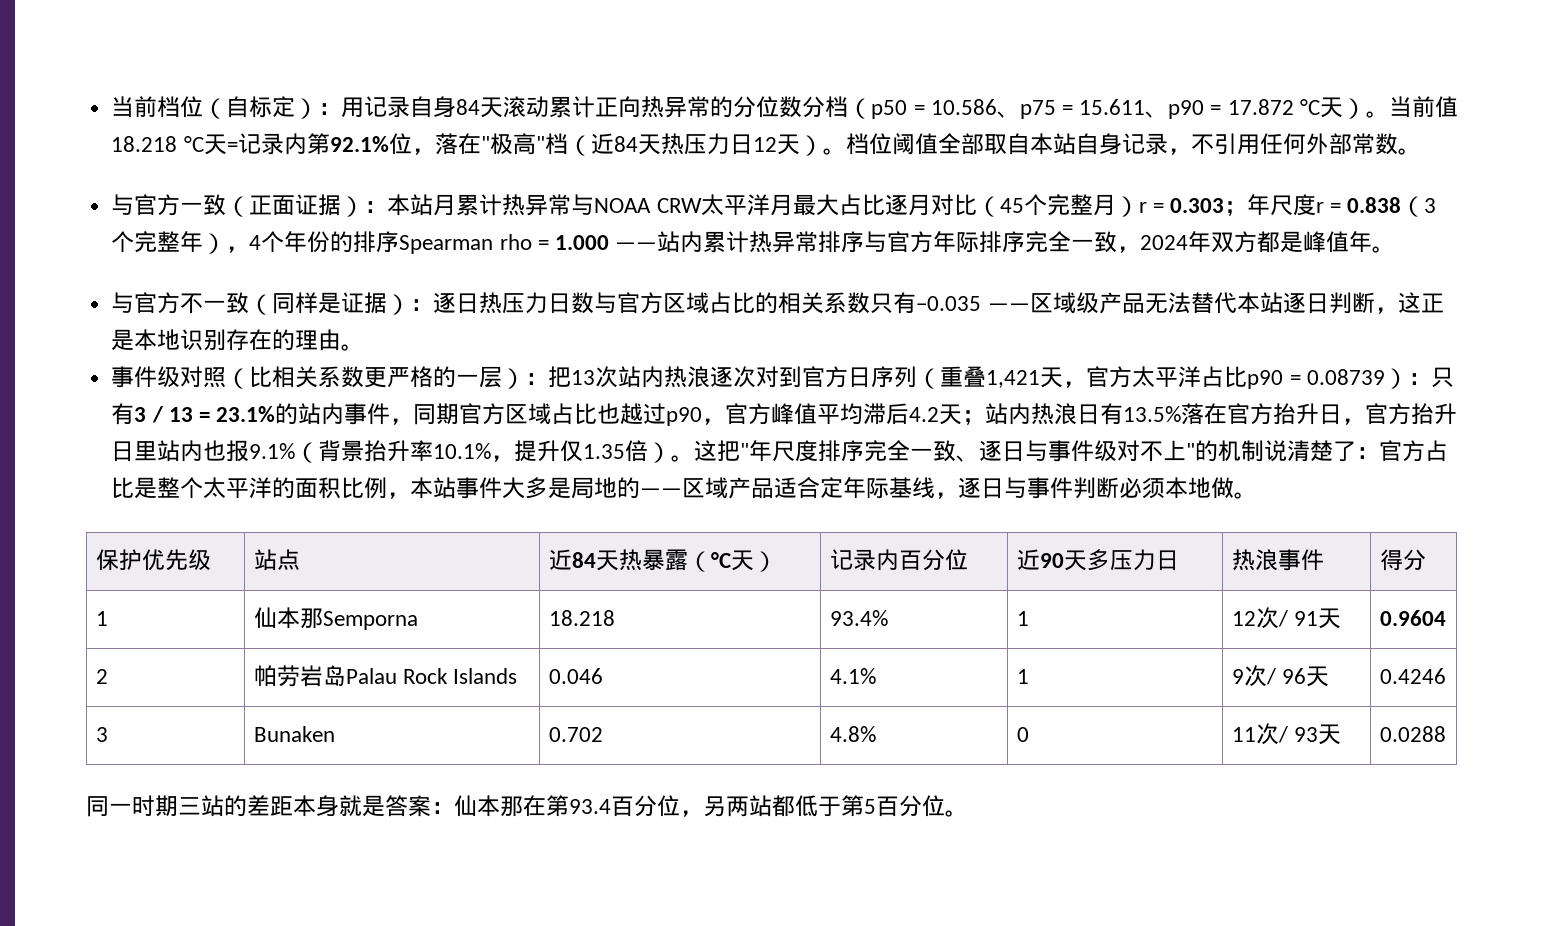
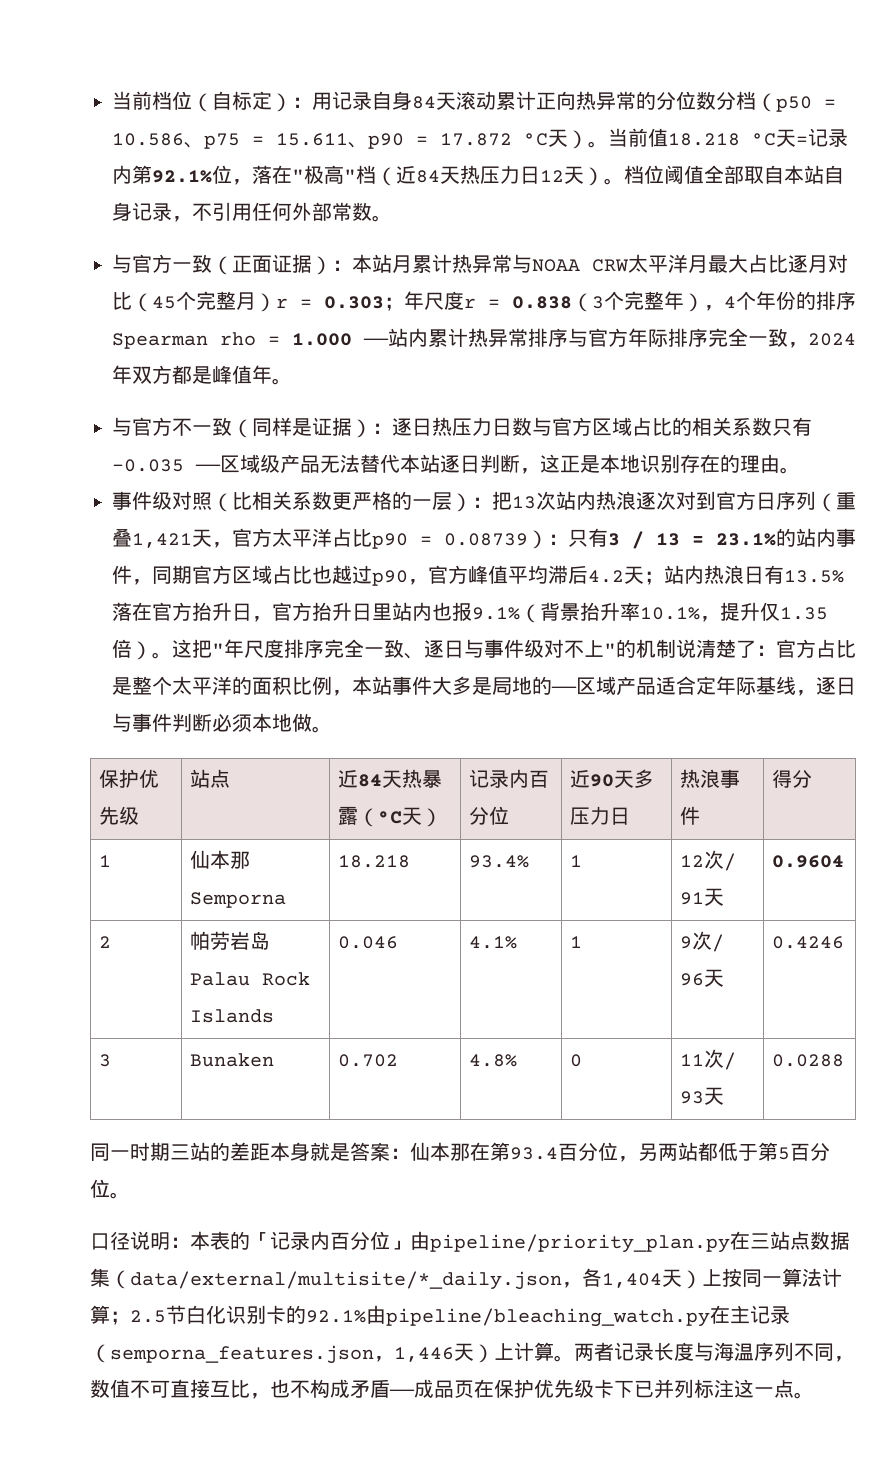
+ 口径说明：本表的「记录内百分位」由pipeline/priority_plan.py在三站点数据集（data/external/multisite/*_daily.json，各1,404天）上按同一算法计算；2.5节白化识别卡的92.1%由pipeline/bleaching_watch.py在主记录（semporna_features.json，1,446天）上计算。两者记录长度与海温序列不同，数值不可直接互比，也不构成矛盾——成品页在保护优先级卡下已并列标注这一点。

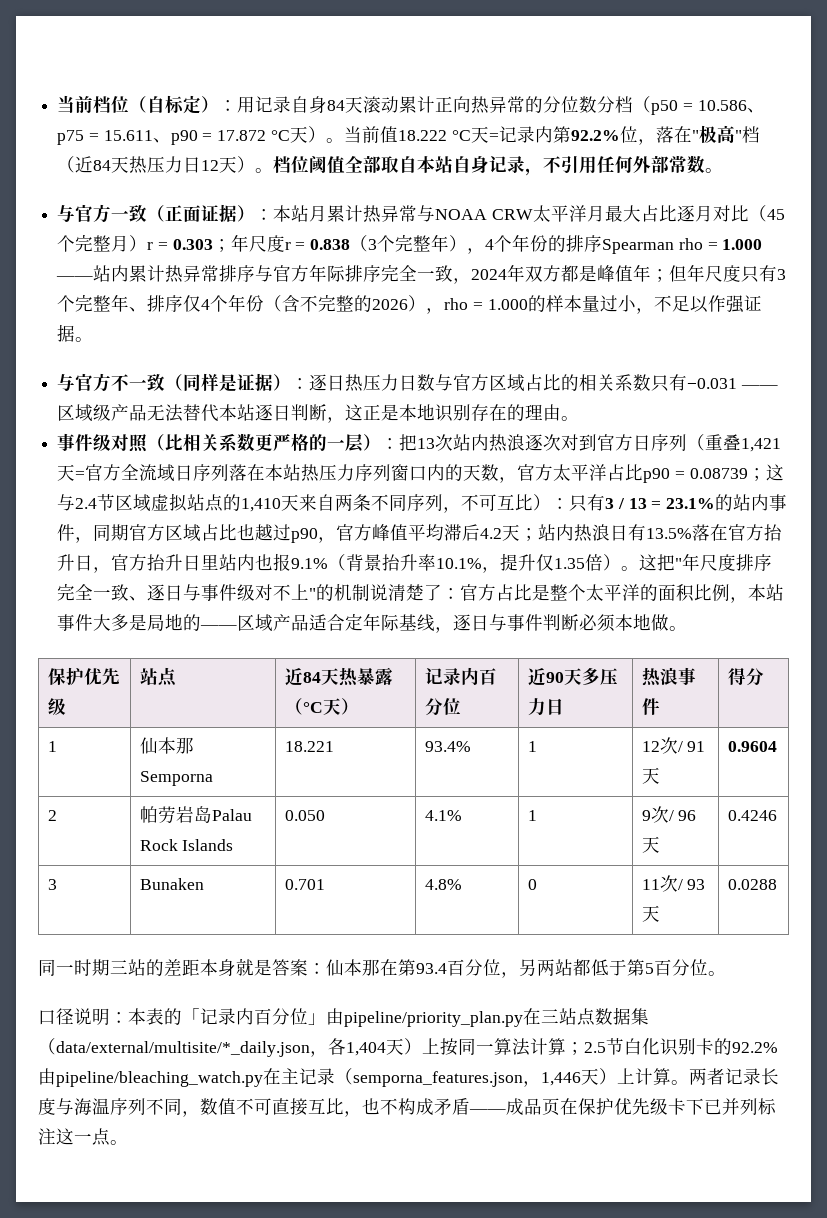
- 当前值18.218 °C天=记录内第92.1%位，落在"极高"档（近84天热压力日12天）。
+ 当前值18.222 °C天=记录内第92.2%位，落在"极高"档（近84天热压力日12天）。
- 与官方一致（正面证据）：本站月累计热异常与NOAA CRW太平洋月最大占比逐月对比（45个完整月）r = 0.303；年尺度r = 0.838（3个完整年），4个年份的排序Spearman rho = 1.000 ——站内累计热异常排序与官方年际排序完全一致，2024年双方都是峰值年。
+ 与官方一致（正面证据）：本站月累计热异常与NOAA CRW太平洋月最大占比逐月对比（45个完整月）r = 0.303；年尺度r = 0.838（3个完整年），4个年份的排序Spearman rho = 1.000 ——站内累计热异常排序与官方年际排序完全一致，2024年双方都是峰值年；但年尺度只有3个完整年、排序仅4个年份（含不完整的2026），rho = 1.000的样本量过小，不足以作强证据。
- 与官方不一致（同样是证据）：逐日热压力日数与官方区域占比的相关系数只有−0.035 ——区域级产品无法替代本站逐日判断，这正是本地识别存在的理由。
+ 与官方不一致（同样是证据）：逐日热压力日数与官方区域占比的相关系数只有−0.031 ——区域级产品无法替代本站逐日判断，这正是本地识别存在的理由。
- 把13次站内热浪逐次对到官方日序列（重叠1,421天，官方太平洋占比p90 = 0.08739）：
+ 把13次站内热浪逐次对到官方日序列（重叠1,421天=官方全流域日序列落在本站热压力序列窗口内的天数，官方太平洋占比p90 = 0.08739；这与2.4节区域虚拟站点的1,410天来自两条不同序列，不可互比）：
- 1 | 仙本那Semporna | 18.218 | 93.4% | 1 | 12次/ 91天 | 0.9604
+ 1 | 仙本那Semporna | 18.221 | 93.4% | 1 | 12次/ 91天 | 0.9604
- 2 | 帕劳岩岛Palau Rock Islands | 0.046 | 4.1% | 1 | 9次/ 96天 | 0.4246
+ 2 | 帕劳岩岛Palau Rock Islands | 0.050 | 4.1% | 1 | 9次/ 96天 | 0.4246
- 3 | Bunaken | 0.702 | 4.8% | 0 | 11次/ 93天 | 0.0288
+ 3 | Bunaken | 0.701 | 4.8% | 0 | 11次/ 93天 | 0.0288
- 口径说明：本表的「记录内百分位」由pipeline/priority_plan.py在三站点数据集（data/external/multisite/*_daily.json，各1,404天）上按同一算法计算；2.5节白化识别卡的92.1%由pipeline/bleaching_watch.py在主记录（semporna_features.json，1,446天）上计算。
+ 口径说明：本表的「记录内百分位」由pipeline/priority_plan.py在三站点数据集（data/external/multisite/*_daily.json，各1,404天）上按同一算法计算；2.5节白化识别卡的92.2%由pipeline/bleaching_watch.py在主记录（semporna_features.json，1,446天）上计算。

